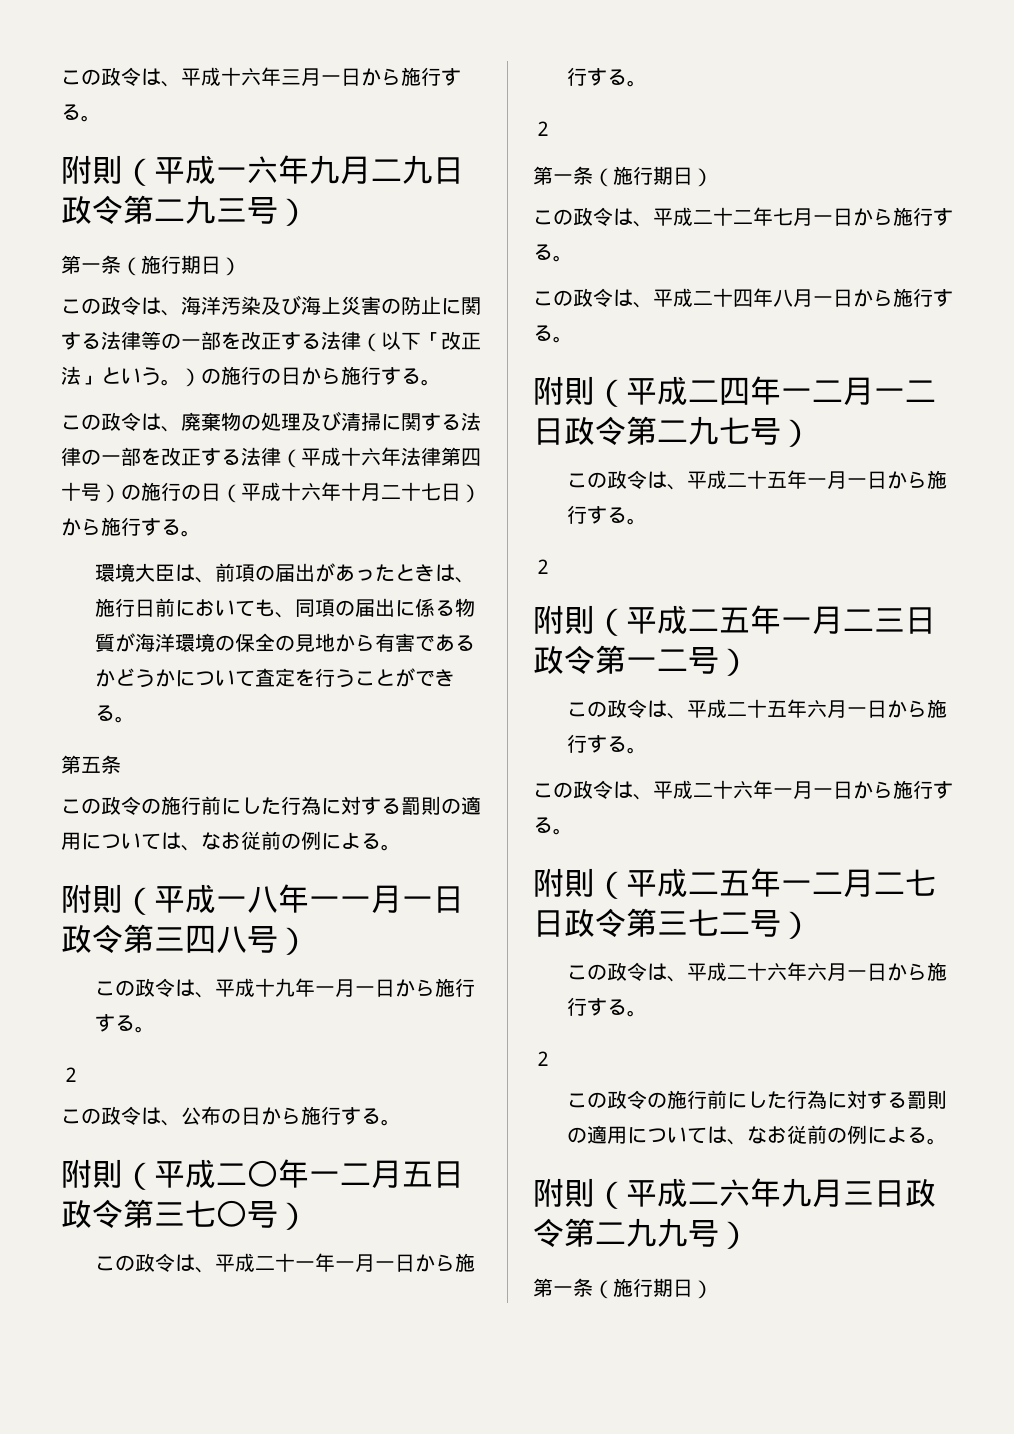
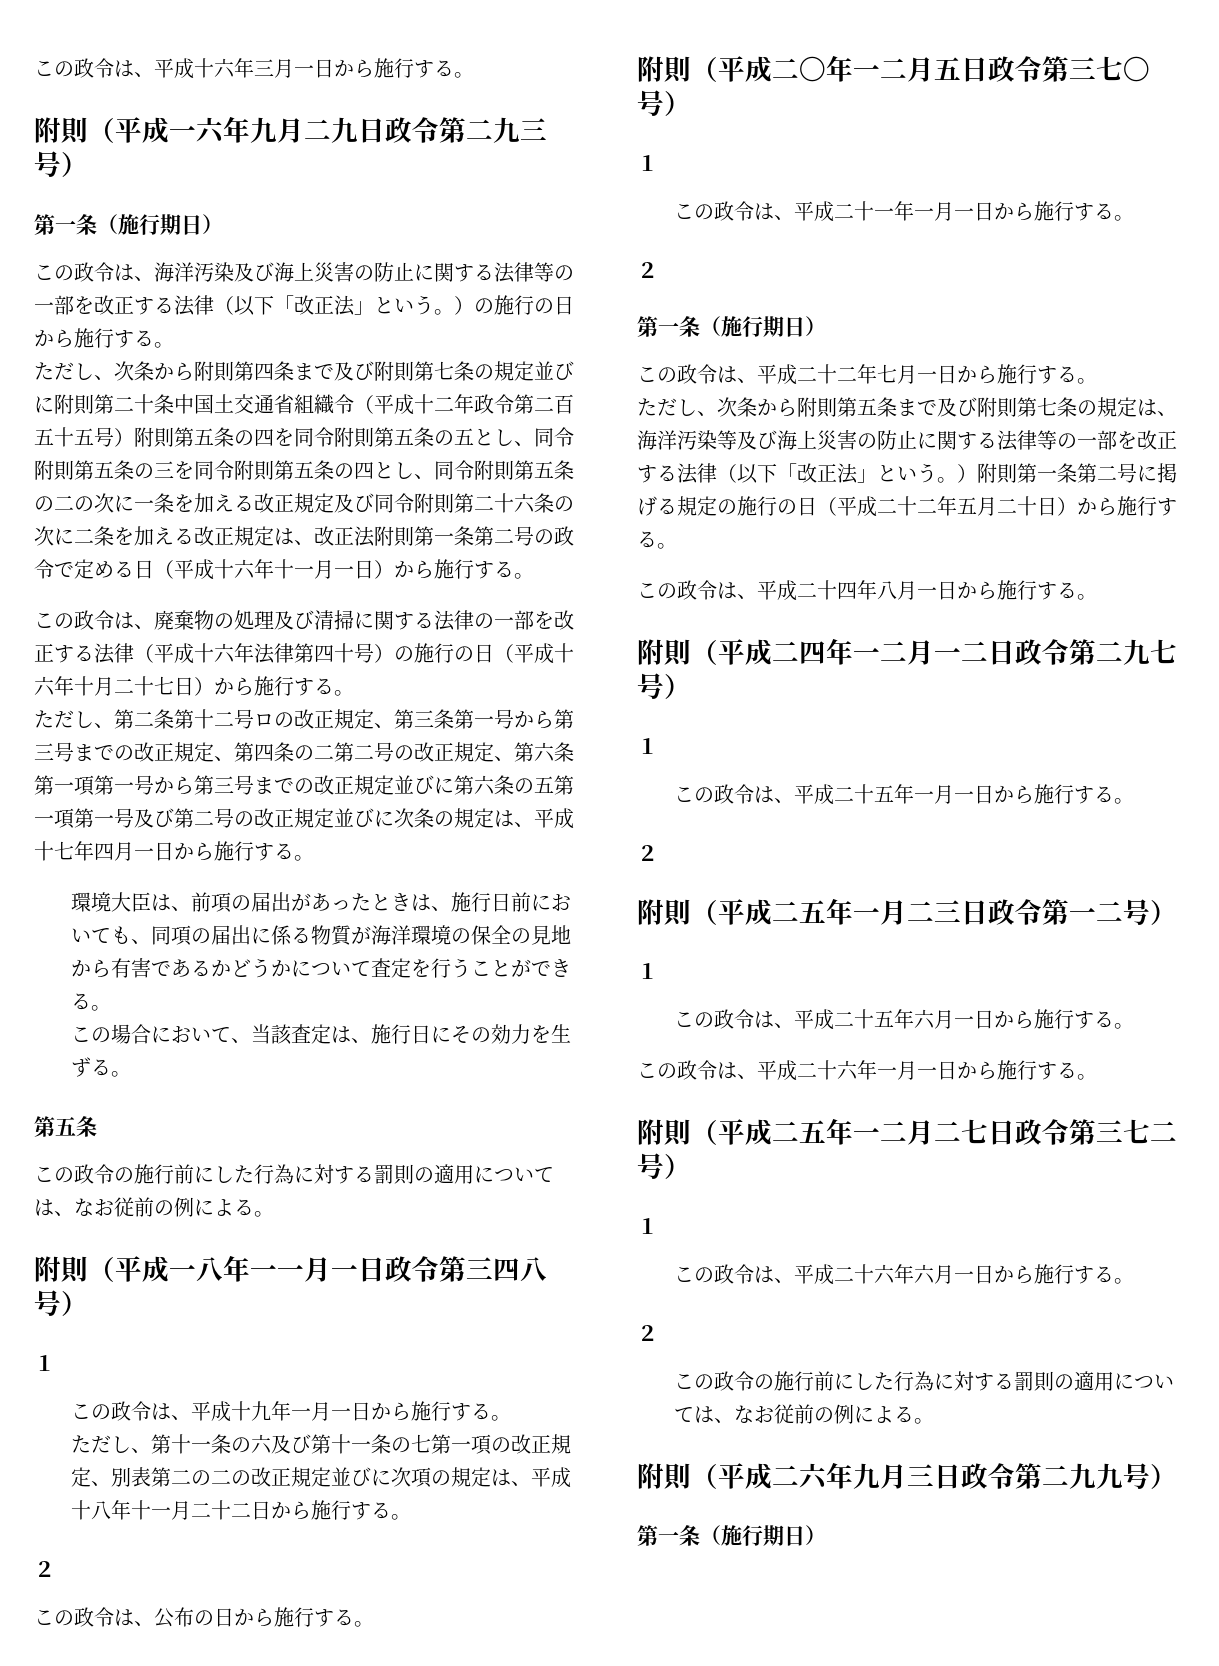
+ ただし、次条から附則第四条まで及び附則第七条の規定並びに附則第二十条中国土交通省組織令（平成十二年政令第二百五十五号）附則第五条の四を同令附則第五条の五とし、同令附則第五条の三を同令附則第五条の四とし、同令附則第五条の二の次に一条を加える改正規定及び同令附則第二十六条の次に二条を加える改正規定は、改正法附則第一条第二号の政令で定める日（平成十六年十一月一日）から施行する。
+ ただし、第二条第十二号ロの改正規定、第三条第一号から第三号までの改正規定、第四条の二第二号の改正規定、第六条第一項第一号から第三号までの改正規定並びに第六条の五第一項第一号及び第二号の改正規定並びに次条の規定は、平成十七年四月一日から施行する。
+ この場合において、当該査定は、施行日にその効力を生ずる。
  附則（平成一八年一一月一日政令第三四八号）
+ １
+ ただし、第十一条の六及び第十一条の七第一項の改正規定、別表第二の二の改正規定並びに次項の規定は、平成十八年十一月二十二日から施行する。
  附則（平成二〇年一二月五日政令第三七〇号）
+ １
+ ただし、次条から附則第五条まで及び附則第七条の規定は、海洋汚染等及び海上災害の防止に関する法律等の一部を改正する法律（以下「改正法」という。）附則第一条第二号に掲げる規定の施行の日（平成二十二年五月二十日）から施行する。
  附則（平成二四年一二月一二日政令第二九七号）
+ １
  附則（平成二五年一月二三日政令第一二号）
+ １
  附則（平成二五年一二月二七日政令第三七二号）
+ １

